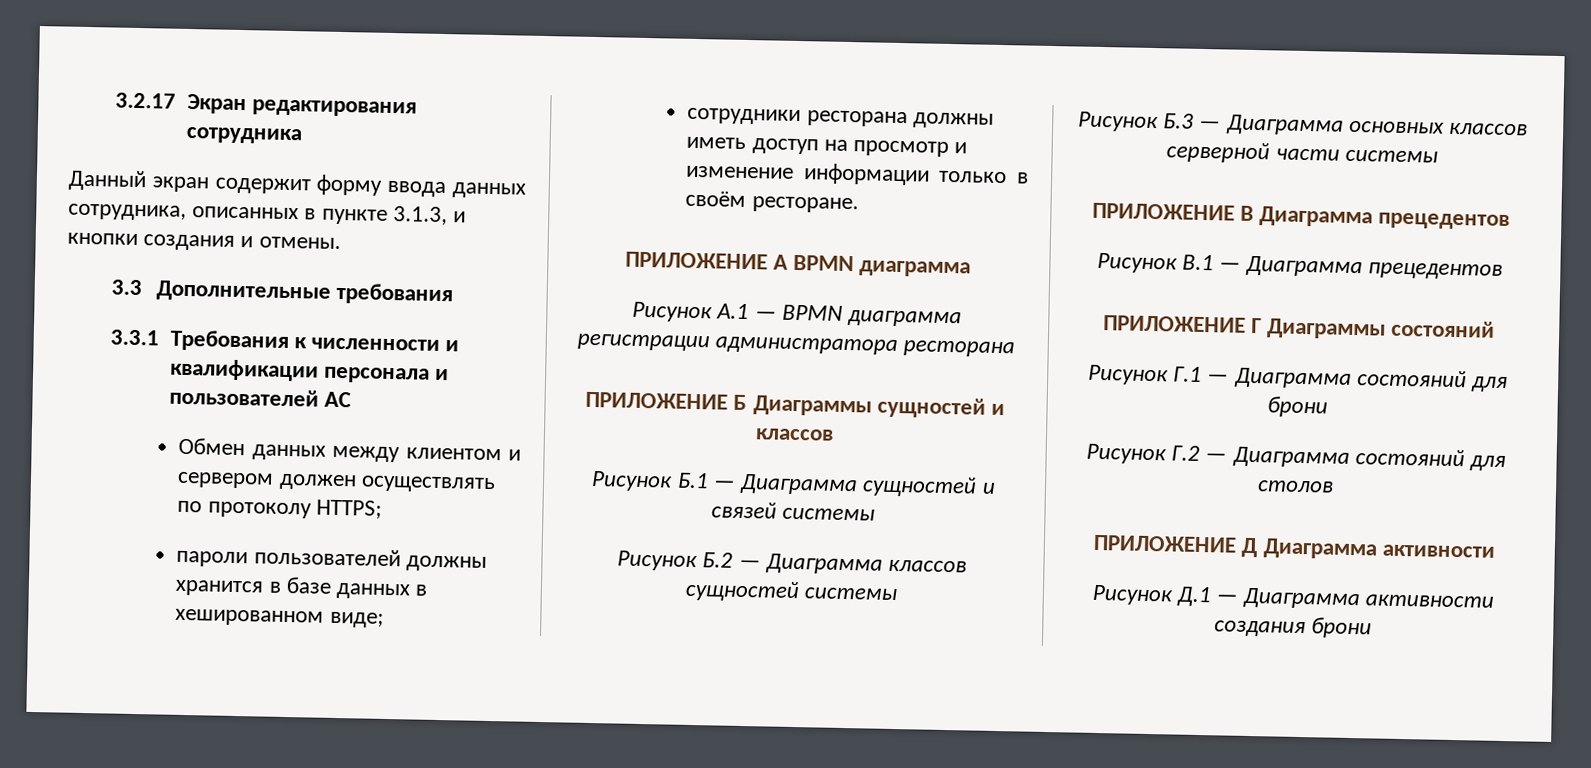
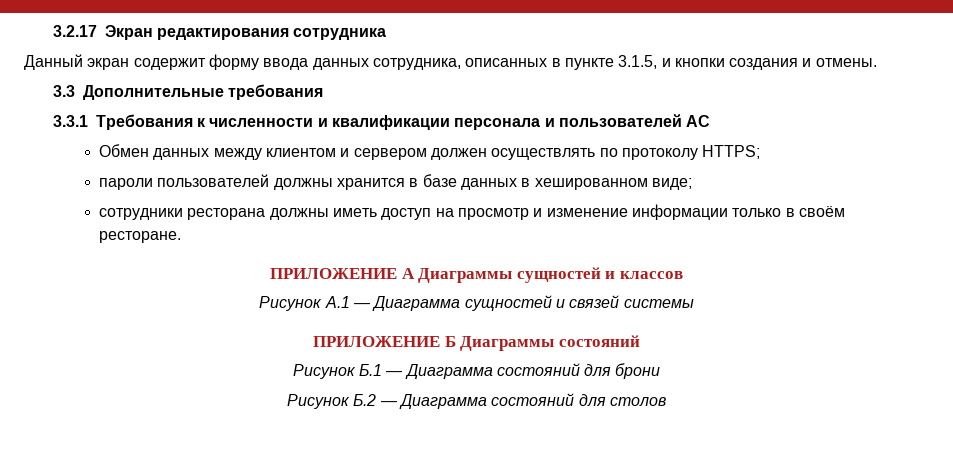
- Данный экран содержит форму ввода данных сотрудника, описанных в пункте 3.1.3, и кнопки создания и отмены.
+ Данный экран содержит форму ввода данных сотрудника, описанных в пункте 3.1.5, и кнопки создания и отмены.
- ПРИЛОЖЕНИЕ А BPMN диаграмма
- Рисунок А.1 — BPMN диаграмма регистрации администратора ресторана
- ПРИЛОЖЕНИЕ Б Диаграммы сущностей и классов
+ ПРИЛОЖЕНИЕ А Диаграммы сущностей и классов
- Рисунок Б.1 — Диаграмма сущностей и связей системы
+ Рисунок А.1 — Диаграмма сущностей и связей системы
- Рисунок Б.2 — Диаграмма классов сущностей системы
- Рисунок Б.3 — Диаграмма основных классов серверной части системы
- ПРИЛОЖЕНИЕ В Диаграмма прецедентов
- Рисунок В.1 — Диаграмма прецедентов
- ПРИЛОЖЕНИЕ Г Диаграммы состояний
+ ПРИЛОЖЕНИЕ Б Диаграммы состояний
- Рисунок Г.1 — Диаграмма состояний для брони
+ Рисунок Б.1 — Диаграмма состояний для брони
- Рисунок Г.2 — Диаграмма состояний для столов
+ Рисунок Б.2 — Диаграмма состояний для столов
- ПРИЛОЖЕНИЕ Д Диаграмма активности
- Рисунок Д.1 — Диаграмма активности создания брони

